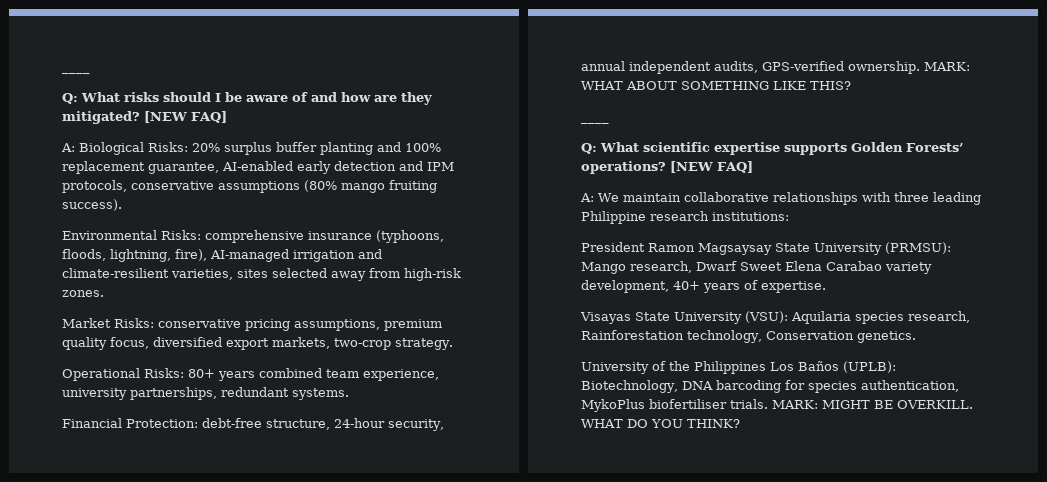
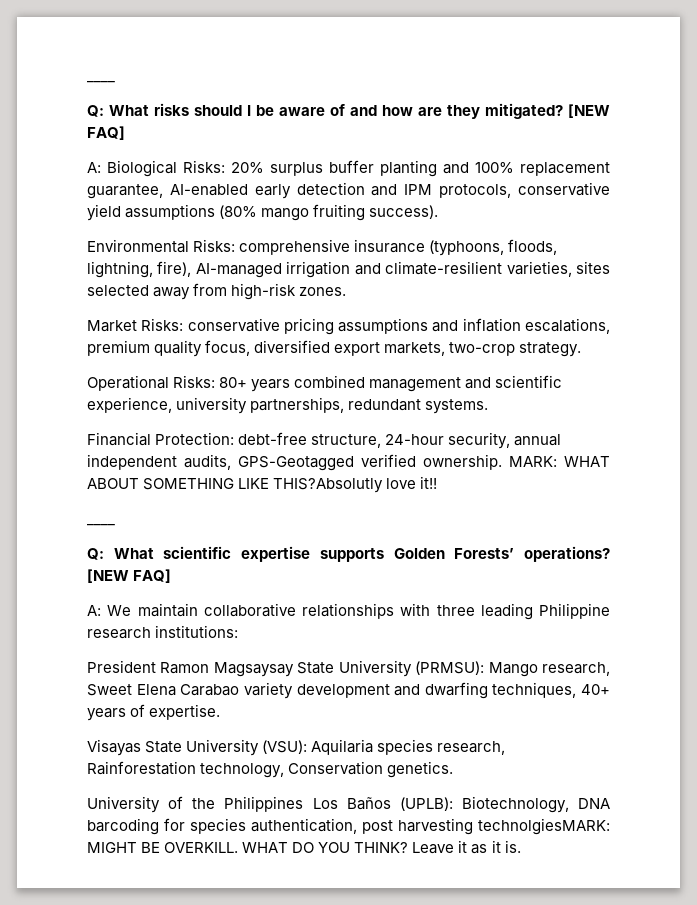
- A: Biological Risks: 20% surplus buffer planting and 100% replacement guarantee, AI-enabled early detection and IPM protocols, conservative assumptions (80% mango fruiting success).
+ A: Biological Risks: 20% surplus buffer planting and 100% replacement guarantee, AI-enabled early detection and IPM protocols, conservative yield assumptions (80% mango fruiting success).
- Market Risks: conservative pricing assumptions, premium quality focus, diversified export markets, two-crop strategy.
+ Market Risks: conservative pricing assumptions and inflation escalations, premium quality focus, diversified export markets, two-crop strategy.
- Operational Risks: 80+ years combined team experience, university partnerships, redundant systems.
+ Operational Risks: 80+ years combined management and scientific experience, university partnerships, redundant systems.
- Financial Protection: debt-free structure, 24-hour security, annual independent audits, GPS-verified ownership.
+ Financial Protection: debt-free structure, 24-hour security, annual independent audits, GPS-Geotagged verified ownership.
- MARK: WHAT ABOUT SOMETHING LIKE THIS?
+ MARK: WHAT ABOUT SOMETHING LIKE THIS?Absolutly love it!!
- President Ramon Magsaysay State University (PRMSU): Mango research, Dwarf Sweet Elena Carabao variety development, 40+ years of expertise.
+ President Ramon Magsaysay State University (PRMSU): Mango research, Sweet Elena Carabao variety development and dwarfing techniques, 40+ years of expertise.
- University of the Philippines Los Baños (UPLB): Biotechnology, DNA barcoding for species authentication, MykoPlus biofertiliser trials. MARK: MIGHT BE OVERKILL.
+ University of the Philippines Los Baños (UPLB): Biotechnology, DNA barcoding for species authentication, post harvesting technolgiesMARK: MIGHT BE OVERKILL.
+ Leave it as it is.

